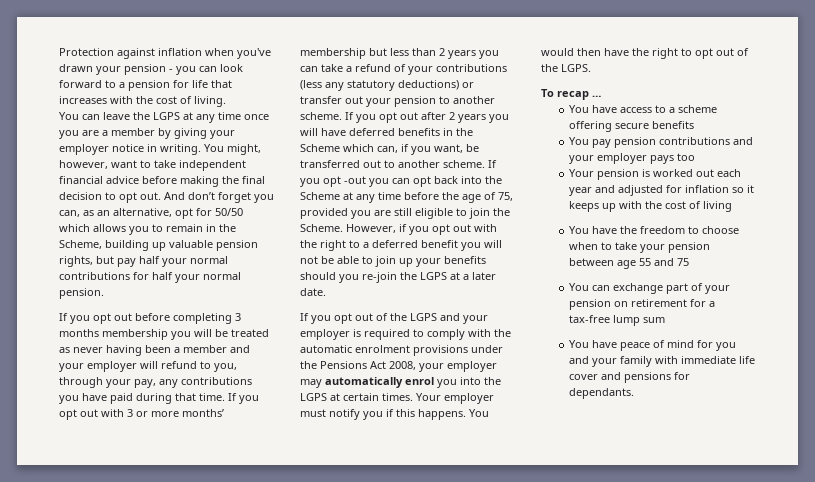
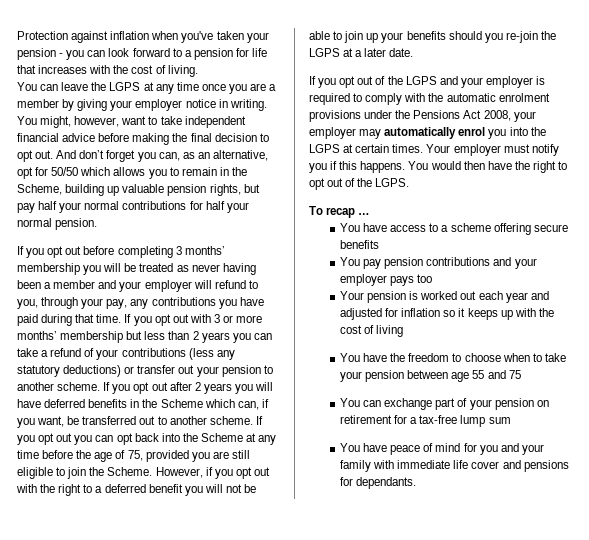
- Protection against inflation when you've drawn your pension - you can look forward to a pension for life that increases with the cost of living.
+ Protection against inflation when you've taken your pension - you can look forward to a pension for life that increases with the cost of living.
- If you opt out before completing 3 months membership you will be treated as never having been a member and your employer will refund to you, through your pay, any contributions you have paid during that time.
+ If you opt out before completing 3 months’ membership you will be treated as never having been a member and your employer will refund to you, through your pay, any contributions you have paid during that time.
- If you opt -out you can opt back into the Scheme at any time before the age of 75, provided you are still eligible to join the Scheme.
+ If you opt out you can opt back into the Scheme at any time before the age of 75, provided you are still eligible to join the Scheme.

